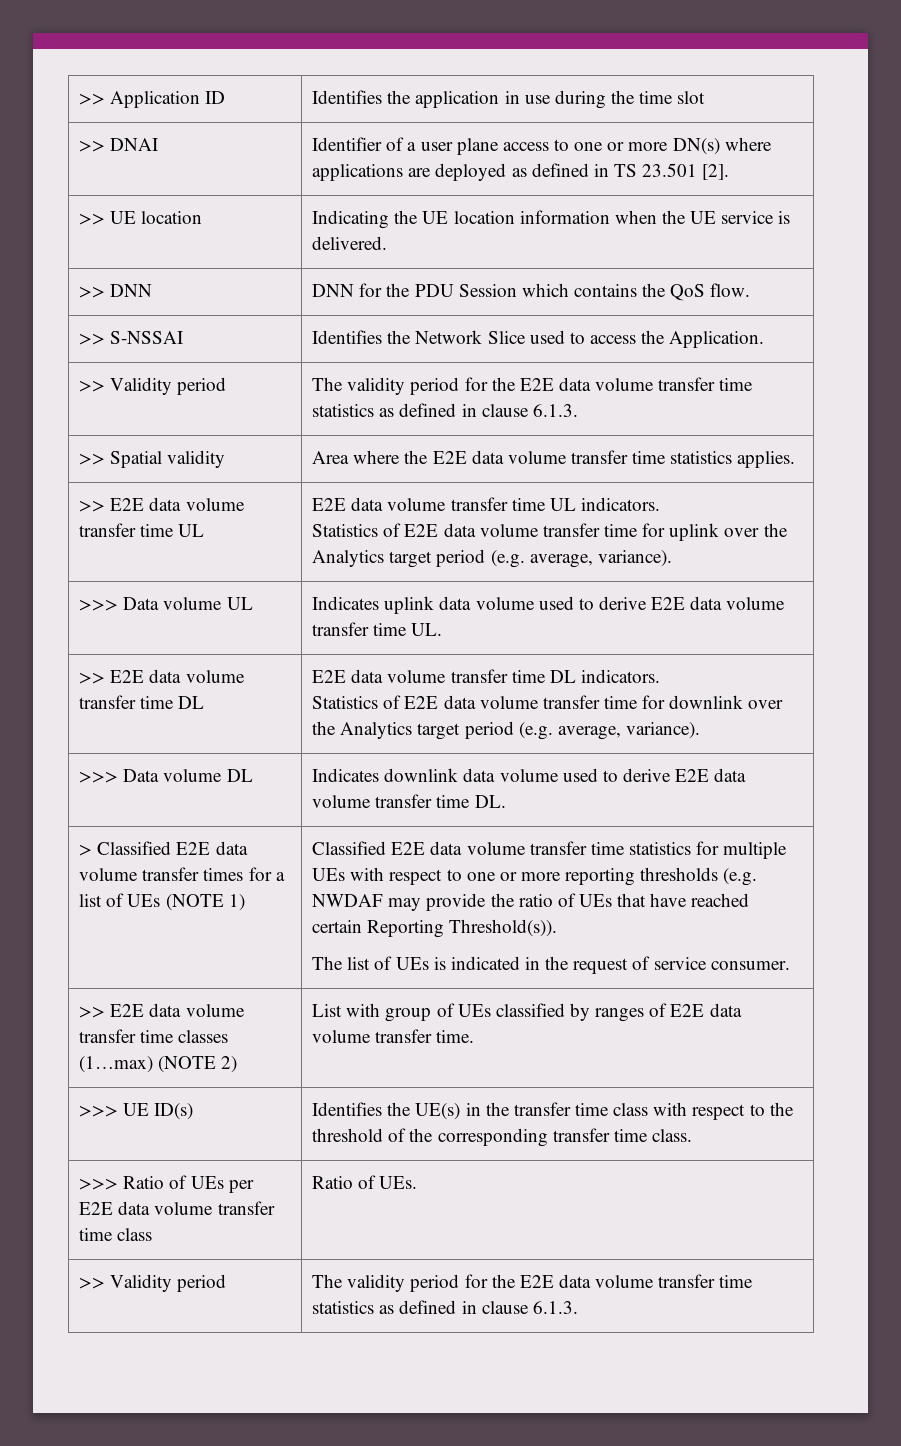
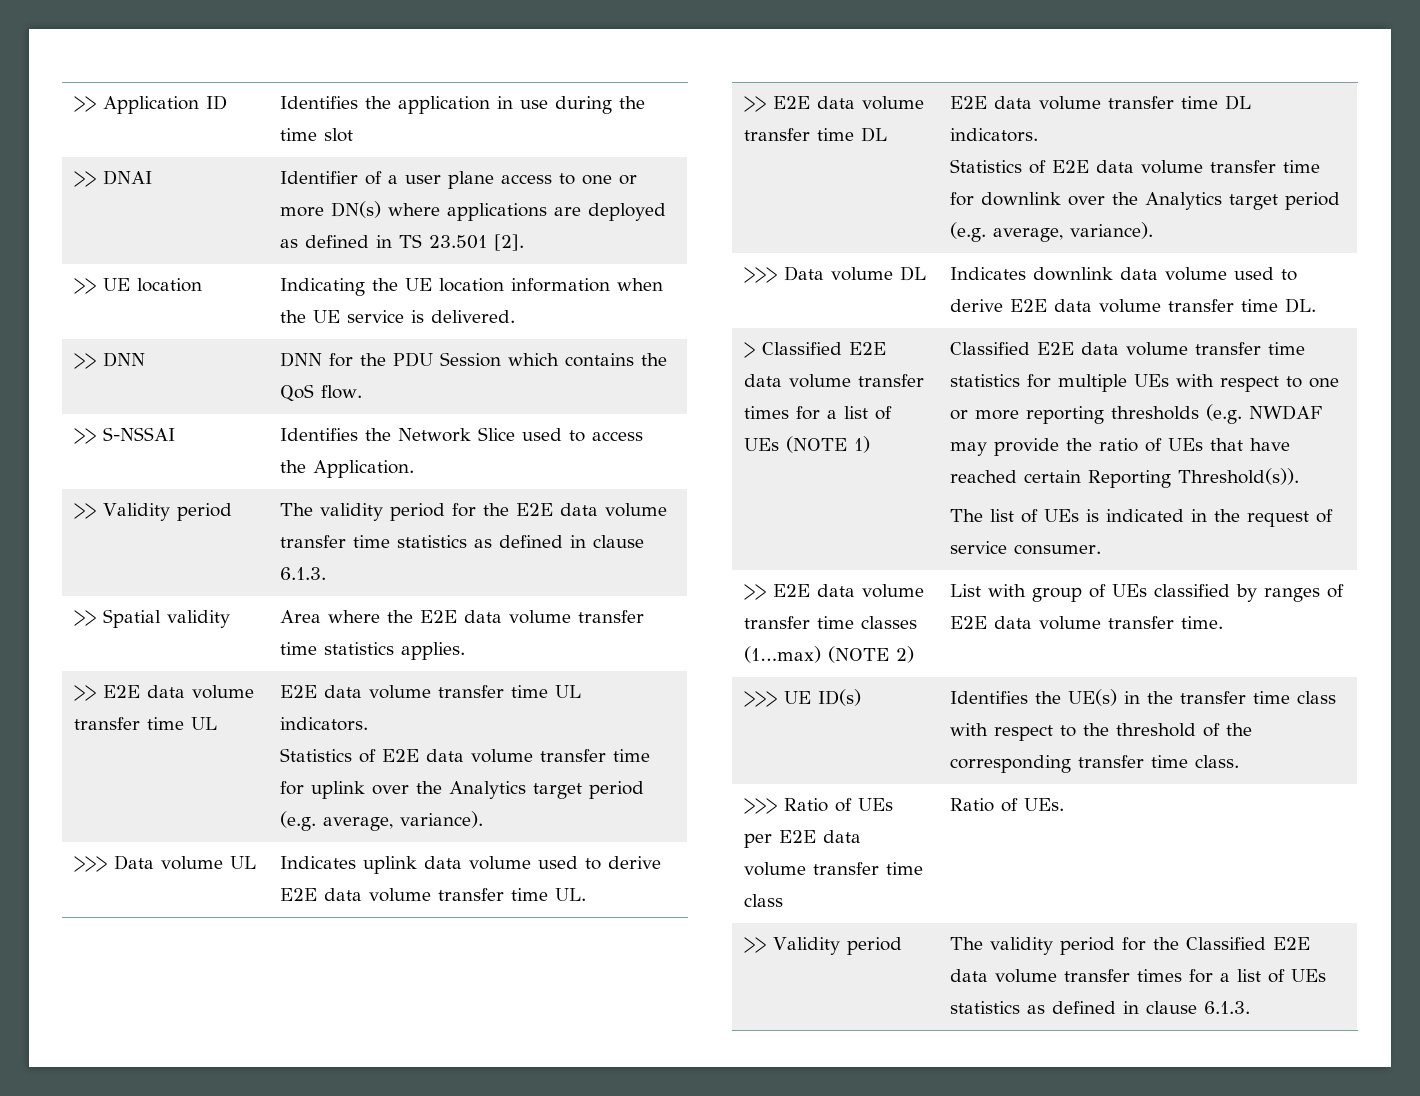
  >>> Ratio of UEs per E2E data volume transfer time class | Ratio of UEs.
- >> Validity period | The validity period for the E2E data volume transfer time statistics as defined in clause 6.1.3.
+ >> Validity period | The validity period for the Classified E2E data volume transfer times for a list of UEs statistics as defined in clause 6.1.3.

